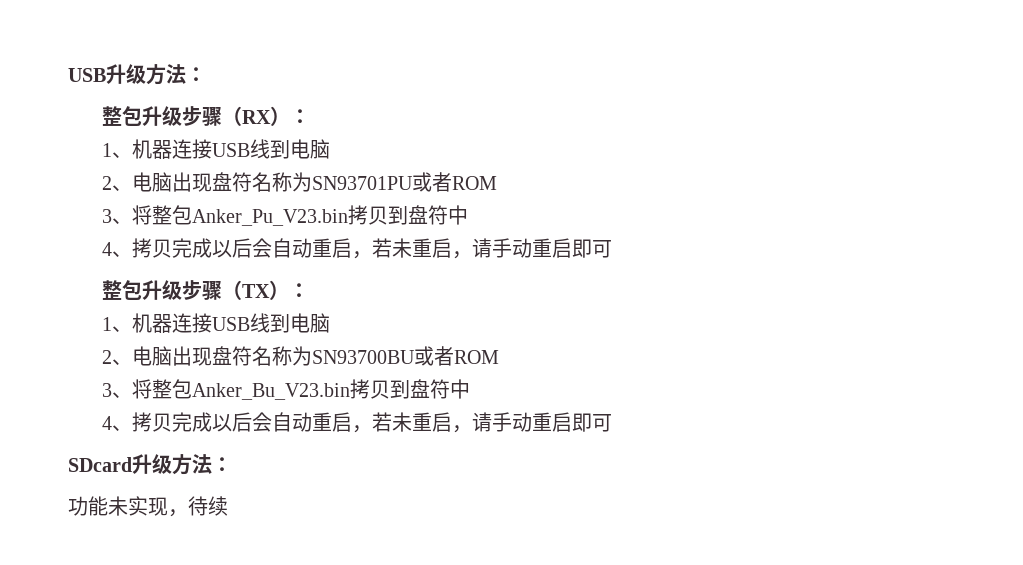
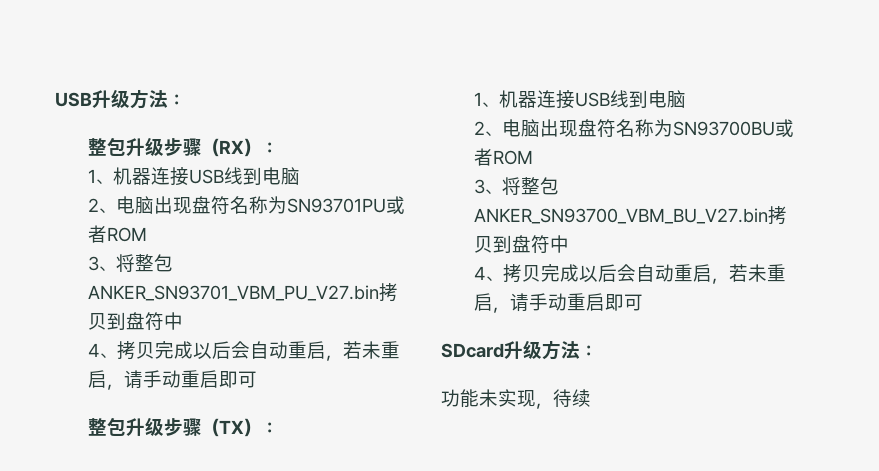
- 3、将整包Anker_Pu_V23.bin拷贝到盘符中
+ 3、将整包ANKER_SN93701_VBM_PU_V27.bin拷贝到盘符中
- 3、将整包Anker_Bu_V23.bin拷贝到盘符中
+ 3、将整包ANKER_SN93700_VBM_BU_V27.bin拷贝到盘符中

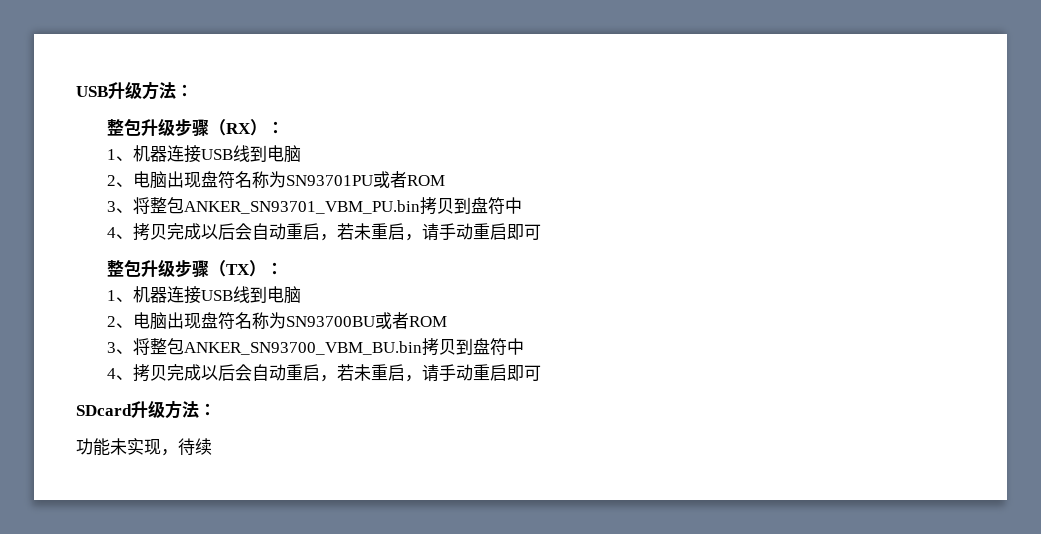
- 3、将整包ANKER_SN93701_VBM_PU_V27.bin拷贝到盘符中
+ 3、将整包ANKER_SN93701_VBM_PU.bin拷贝到盘符中
- 3、将整包ANKER_SN93700_VBM_BU_V27.bin拷贝到盘符中
+ 3、将整包ANKER_SN93700_VBM_BU.bin拷贝到盘符中

